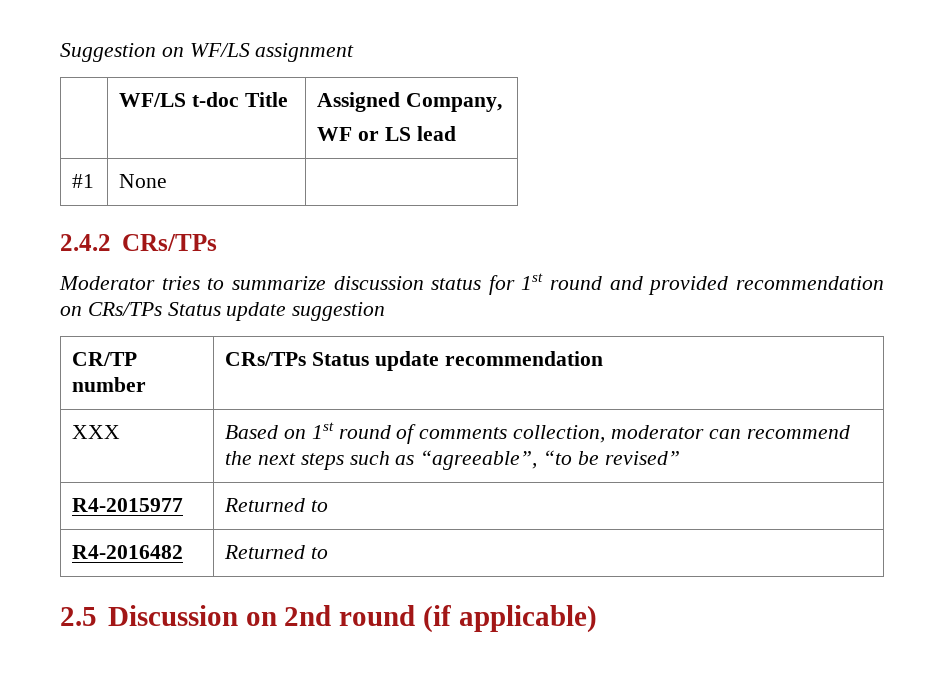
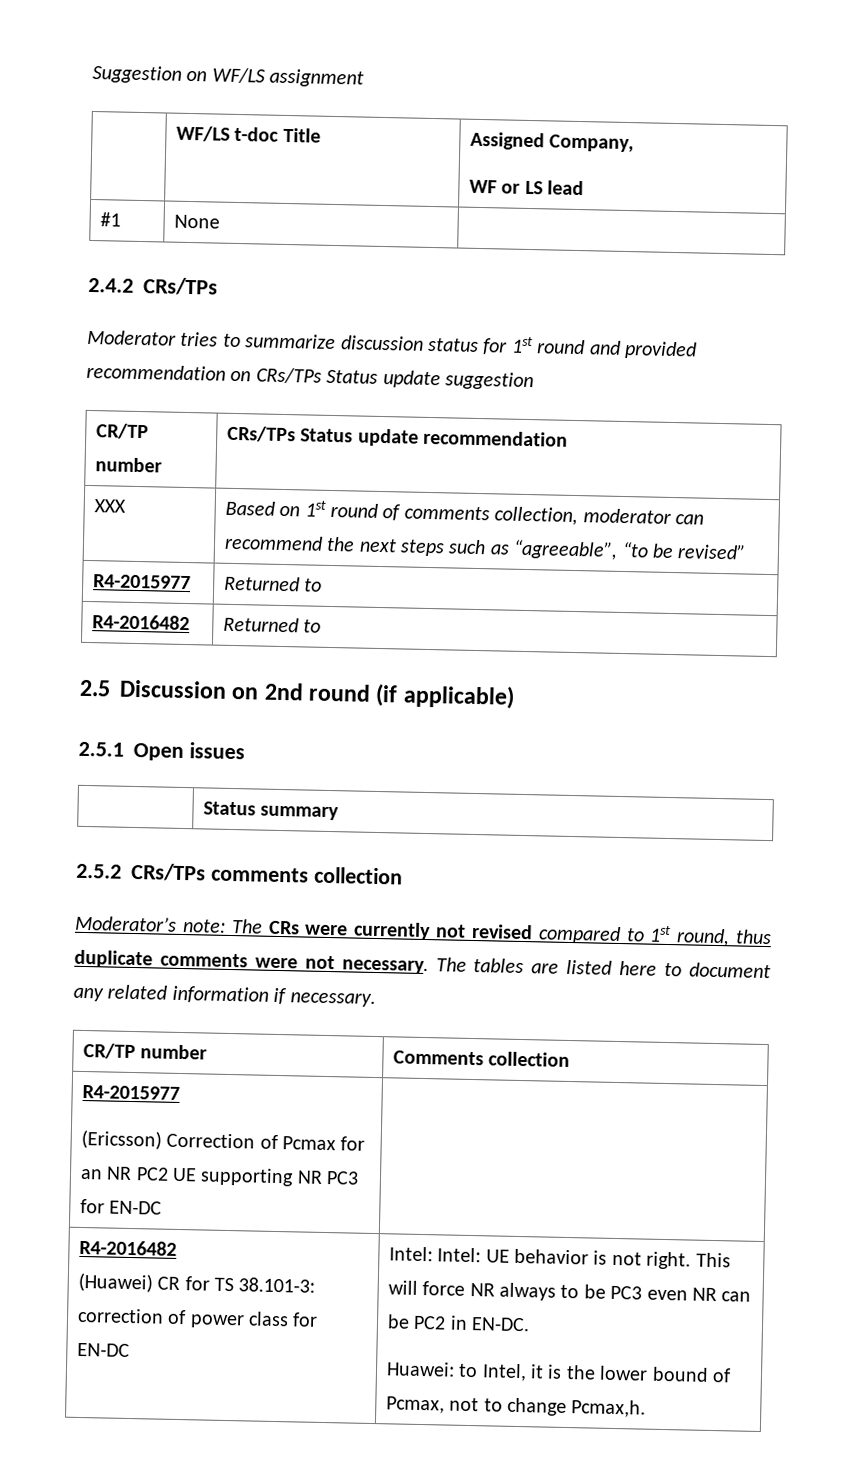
+ 2.5.1 Open issues
+ | Status summary
+ 2.5.2 CRs/TPs comments collection
+ Moderator’s note: The CRs were currently not revised compared to 1st round, thus duplicate comments were not necessary. The tables are listed here to document any related information if necessary.
+ CR/TP number | Comments collection
+ R4-2015977
+ (Ericsson) Correction of Pcmax for an NR PC2 UE supporting NR PC3 for EN-DC |
+ R4-2016482
+ (Huawei) CR for TS 38.101-3: correction of power class for EN-DC | Intel: Intel: UE behavior is not right. This will force NR always to be PC3 even NR can be PC2 in EN-DC.
+ Huawei: to Intel, it is the lower bound of Pcmax, not to change Pcmax,h.

